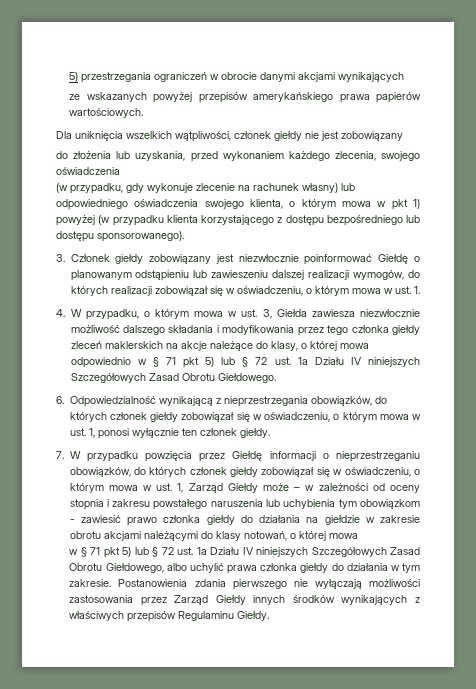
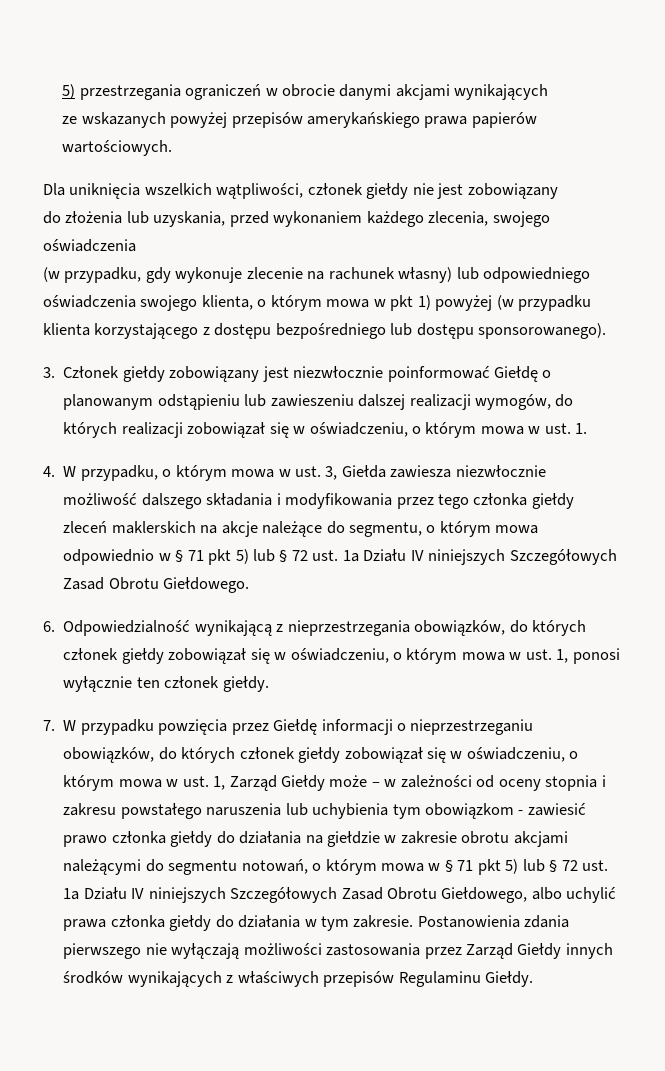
- 4. W przypadku, o którym mowa w ust. 3, Giełda zawiesza niezwłocznie możliwość dalszego składania i modyfikowania przez tego członka giełdy zleceń maklerskich na akcje należące do klasy, o której mowa odpowiednio w § 71 pkt 5) lub § 72 ust. 1a Działu IV niniejszych Szczegółowych Zasad Obrotu Giełdowego.
+ 4. W przypadku, o którym mowa w ust. 3, Giełda zawiesza niezwłocznie możliwość dalszego składania i modyfikowania przez tego członka giełdy zleceń maklerskich na akcje należące do segmentu, o którym mowa odpowiednio w § 71 pkt 5) lub § 72 ust. 1a Działu IV niniejszych Szczegółowych Zasad Obrotu Giełdowego.
- 7. W przypadku powzięcia przez Giełdę informacji o nieprzestrzeganiu obowiązków, do których członek giełdy zobowiązał się w oświadczeniu, o którym mowa w ust. 1, Zarząd Giełdy może – w zależności od oceny stopnia i zakresu powstałego naruszenia lub uchybienia tym obowiązkom - zawiesić prawo członka giełdy do działania na giełdzie w zakresie obrotu akcjami należącymi do klasy notowań, o której mowa
- w § 71 pkt 5) lub § 72 ust. 1a Działu IV niniejszych Szczegółowych Zasad Obrotu Giełdowego, albo uchylić prawa członka giełdy do działania w tym zakresie.
+ 7. W przypadku powzięcia przez Giełdę informacji o nieprzestrzeganiu obowiązków, do których członek giełdy zobowiązał się w oświadczeniu, o którym mowa w ust. 1, Zarząd Giełdy może – w zależności od oceny stopnia i zakresu powstałego naruszenia lub uchybienia tym obowiązkom - zawiesić prawo członka giełdy do działania na giełdzie w zakresie obrotu akcjami należącymi do segmentu notowań, o którym mowa w § 71 pkt 5) lub § 72 ust. 1a Działu IV niniejszych Szczegółowych Zasad Obrotu Giełdowego, albo uchylić prawa członka giełdy do działania w tym zakresie.

